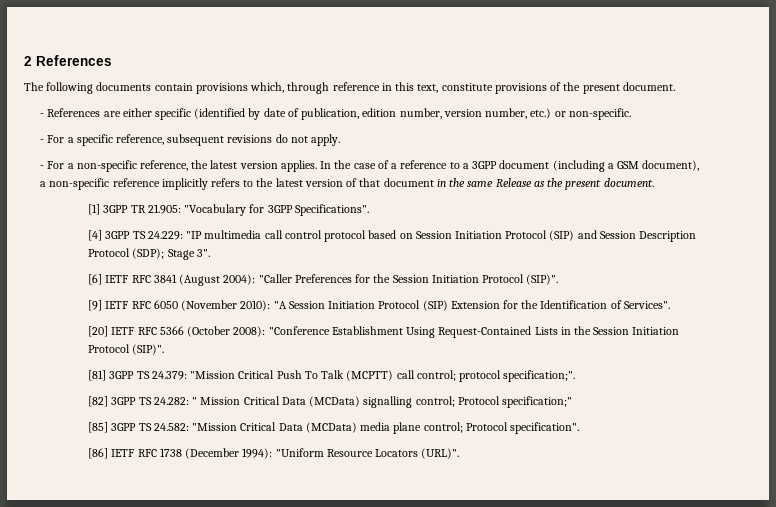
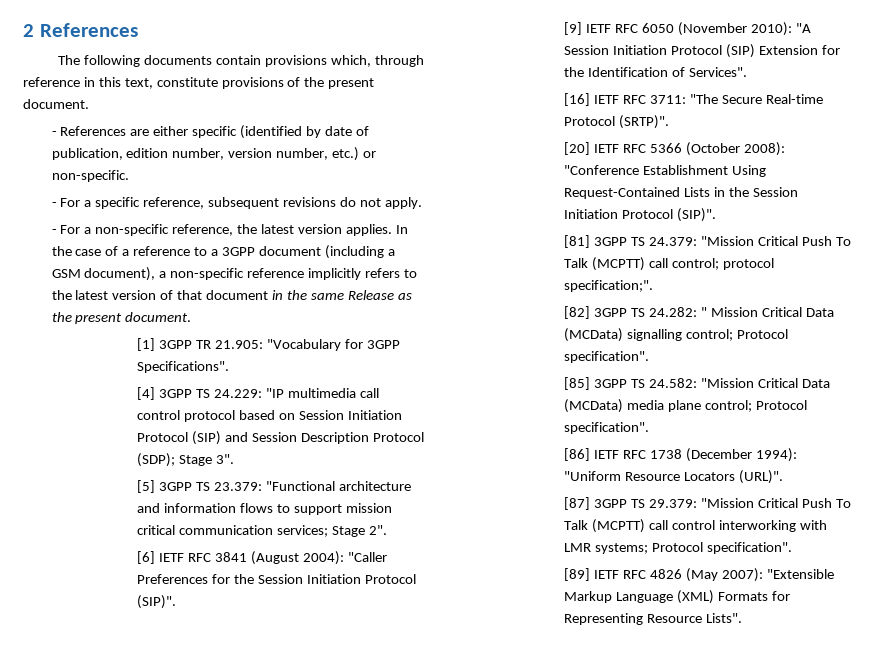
+ [5] 3GPP TS 23.379: "Functional architecture and information flows to support mission critical communication services; Stage 2".
+ [16] IETF RFC 3711: "The Secure Real-time Protocol (SRTP)".
- [82] 3GPP TS 24.282: " Mission Critical Data (MCData) signalling control; Protocol specification;"
+ [82] 3GPP TS 24.282: " Mission Critical Data (MCData) signalling control; Protocol specification".
+ [87] 3GPP TS 29.379: "Mission Critical Push To Talk (MCPTT) call control interworking with LMR systems; Protocol specification".
+ [89] IETF RFC 4826 (May 2007): "Extensible Markup Language (XML) Formats for Representing Resource Lists".

